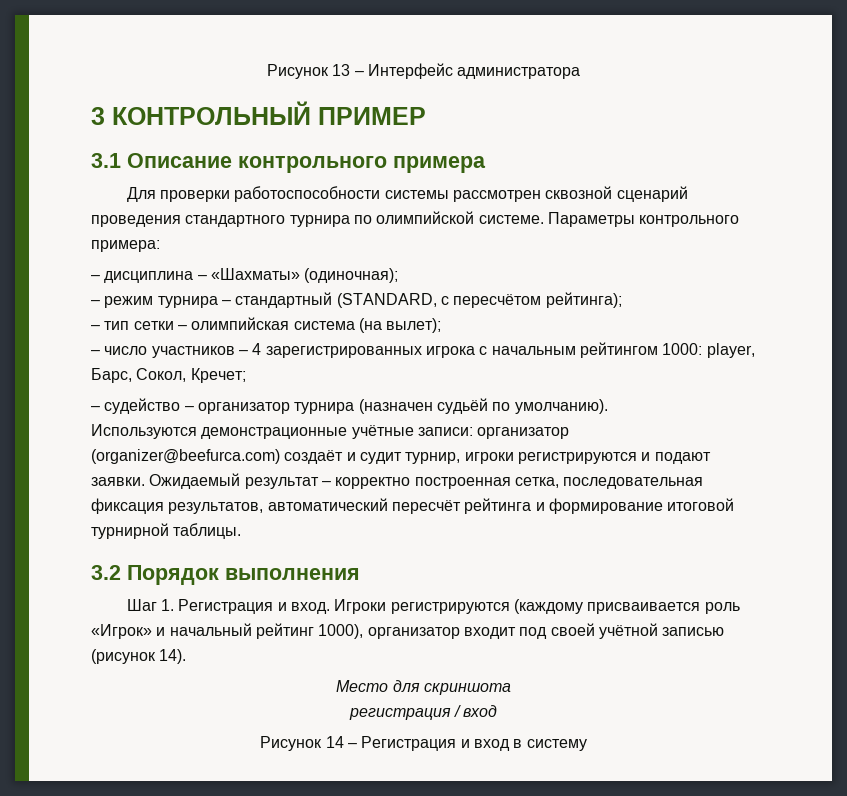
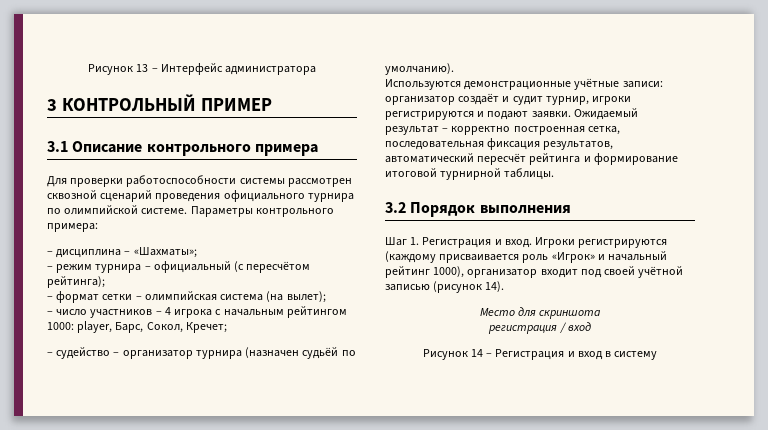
- Для проверки работоспособности системы рассмотрен сквозной сценарий проведения стандартного турнира по олимпийской системе.
+ Для проверки работоспособности системы рассмотрен сквозной сценарий проведения официального турнира по олимпийской системе.
- – дисциплина – «Шахматы» (одиночная);
+ – дисциплина – «Шахматы»;
- – режим турнира – стандартный (STANDARD, с пересчётом рейтинга);
+ – режим турнира – официальный (с пересчётом рейтинга);
- – тип сетки – олимпийская система (на вылет);
+ – формат сетки – олимпийская система (на вылет);
- – число участников – 4 зарегистрированных игрока с начальным рейтингом 1000: player, Барс, Сокол, Кречет;
+ – число участников – 4 игрока с начальным рейтингом 1000: player, Барс, Сокол, Кречет;
- Используются демонстрационные учётные записи: организатор (organizer@beefurca.com) создаёт и судит турнир, игроки регистрируются и подают заявки.
+ Используются демонстрационные учётные записи: организатор создаёт и судит турнир, игроки регистрируются и подают заявки.

